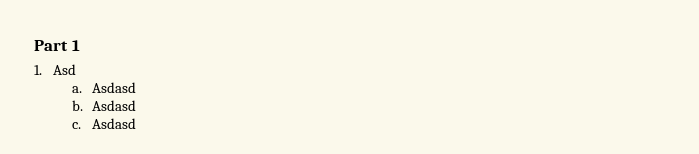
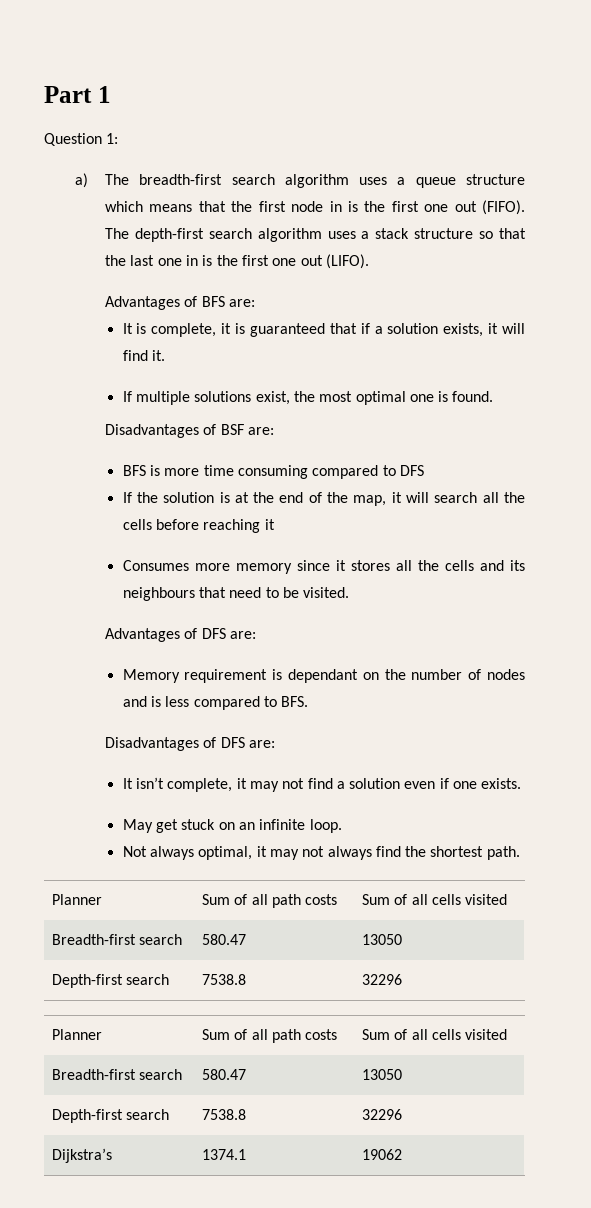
- 1. Asd
- a. Asdasd
- b. Asdasd
- c. Asdasd
+ Question 1:
+ a) The breadth-first search algorithm uses a queue structure which means that the first node in is the first one out (FIFO). The depth-first search algorithm uses a stack structure so that the last one in is the first one out (LIFO).
+ Advantages of BFS are:
+ It is complete, it is guaranteed that if a solution exists, it will find it.
+ If multiple solutions exist, the most optimal one is found.
+ Disadvantages of BSF are:
+ BFS is more time consuming compared to DFS
+ If the solution is at the end of the map, it will search all the cells before reaching it
+ Consumes more memory since it stores all the cells and its neighbours that need to be visited.
+ Advantages of DFS are:
+ Memory requirement is dependant on the number of nodes and is less compared to BFS.
+ Disadvantages of DFS are:
+ It isn’t complete, it may not find a solution even if one exists.
+ May get stuck on an infinite loop.
+ Not always optimal, it may not always find the shortest path.
+ Planner | Sum of all path costs | Sum of all cells visited
+ Breadth-first search | 580.47 | 13050
+ Depth-first search | 7538.8 | 32296
+ Planner | Sum of all path costs | Sum of all cells visited
+ Breadth-first search | 580.47 | 13050
+ Depth-first search | 7538.8 | 32296
+ Dijkstra’s | 1374.1 | 19062

